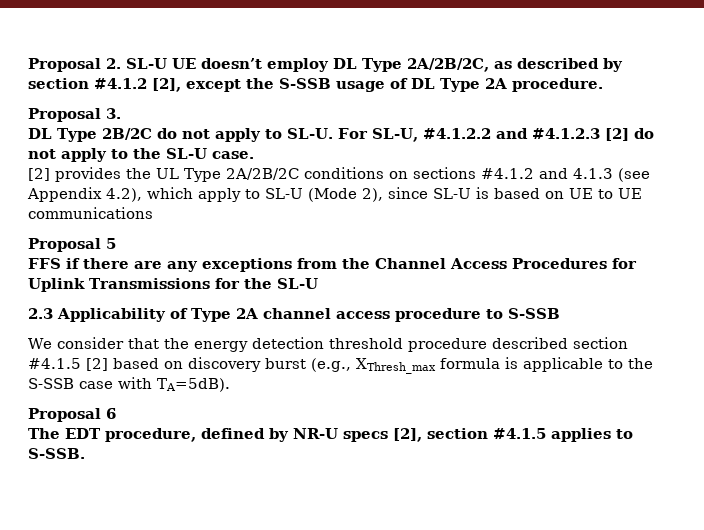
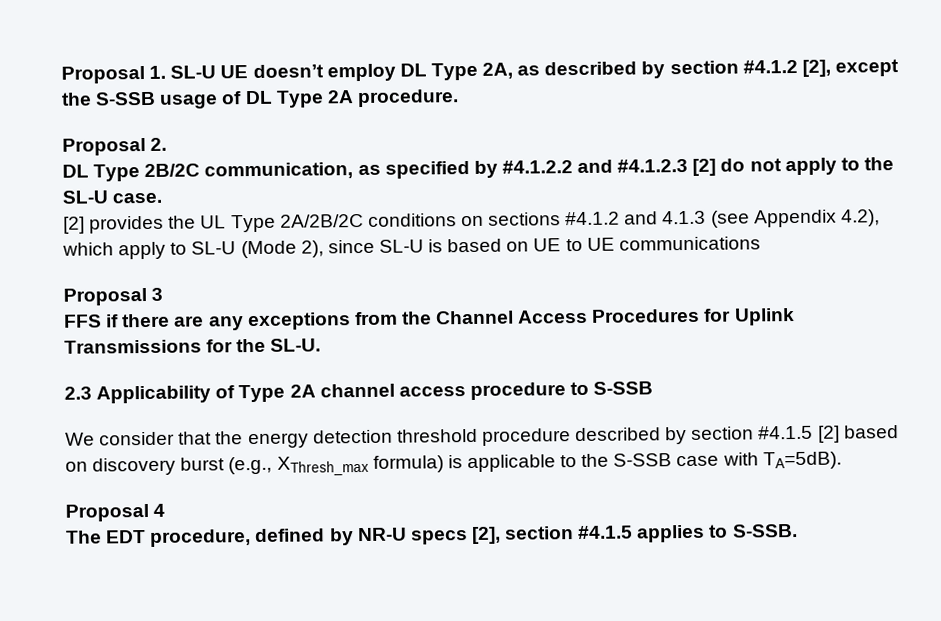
- Proposal 2. SL-U UE doesn’t employ DL Type 2A/2B/2C, as described by section #4.1.2 [2], except the S-SSB usage of DL Type 2A procedure.
+ Proposal 1. SL-U UE doesn’t employ DL Type 2A, as described by section #4.1.2 [2], except the S-SSB usage of DL Type 2A procedure.
- Proposal 3.
+ Proposal 2.
- DL Type 2B/2C do not apply to SL-U. For SL-U, #4.1.2.2 and #4.1.2.3 [2] do not apply to the SL-U case.
+ DL Type 2B/2C communication, as specified by #4.1.2.2 and #4.1.2.3 [2] do not apply to the SL-U case.
- Proposal 5
+ Proposal 3
- FFS if there are any exceptions from the Channel Access Procedures for Uplink Transmissions for the SL-U
+ FFS if there are any exceptions from the Channel Access Procedures for Uplink Transmissions for the SL-U.
- We consider that the energy detection threshold procedure described section #4.1.5 [2] based on discovery burst (e.g., XThresh_max formula is applicable to the S-SSB case with TA=5dB).
+ We consider that the energy detection threshold procedure described by section #4.1.5 [2] based on discovery burst (e.g., XThresh_max formula) is applicable to the S-SSB case with TA=5dB).
- Proposal 6
+ Proposal 4

